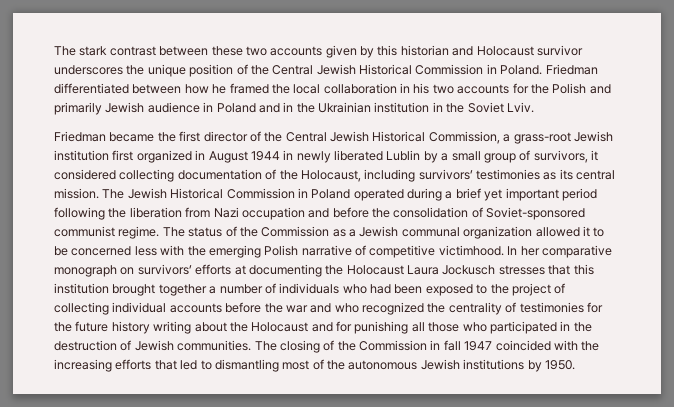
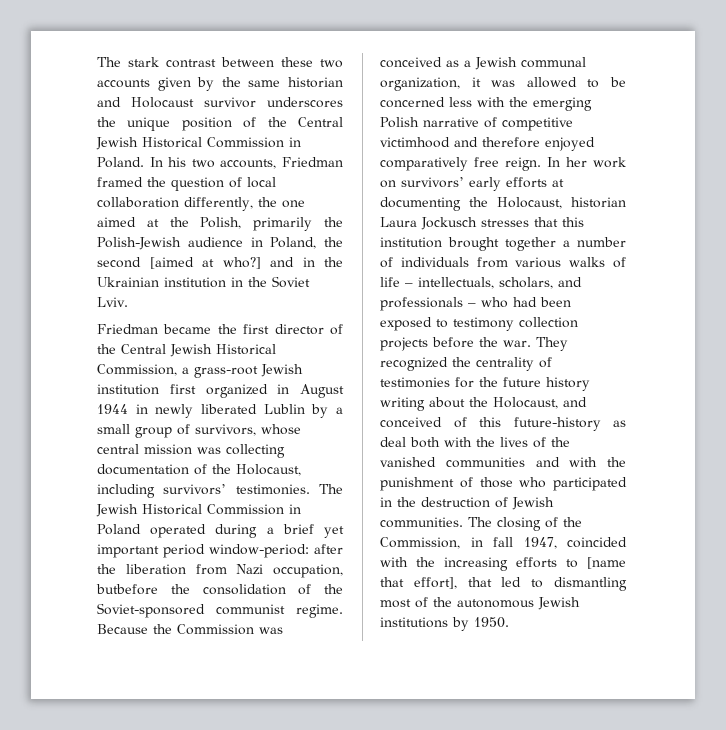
- The stark contrast between these two accounts given by this historian and Holocaust survivor underscores the unique position of the Central Jewish Historical Commission in Poland.
+ The stark contrast between these two accounts given by the same historian and Holocaust survivor underscores the unique position of the Central Jewish Historical Commission in Poland.
- Friedman differentiated between how he framed the local collaboration in his two accounts for the Polish and primarily Jewish audience in Poland and in the Ukrainian institution in the Soviet Lviv.
+ In his two accounts, Friedman framed the question of local collaboration differently, the one aimed at the Polish, primarily the Polish-Jewish audience in Poland, the second [aimed at who?] and in the Ukrainian institution in the Soviet Lviv.
- Friedman became the first director of the Central Jewish Historical Commission, a grass-root Jewish institution first organized in August 1944 in newly liberated Lublin by a small group of survivors, it considered collecting documentation of the Holocaust, including survivors’ testimonies as its central mission.
+ Friedman became the first director of the Central Jewish Historical Commission, a grass-root Jewish institution first organized in August 1944 in newly liberated Lublin by a small group of survivors, whose central mission was collecting documentation of the Holocaust, including survivors’ testimonies.
- The Jewish Historical Commission in Poland operated during a brief yet important period following the liberation from Nazi occupation and before the consolidation of Soviet-sponsored communist regime.
+ The Jewish Historical Commission in Poland operated during a brief yet important period window-period: after the liberation from Nazi occupation, butbefore the consolidation of the Soviet-sponsored communist regime.
- The status of the Commission as a Jewish communal organization allowed it to be concerned less with the emerging Polish narrative of competitive victimhood. In her comparative monograph on survivors’ efforts at documenting the Holocaust Laura Jockusch stresses that this institution brought together a number of individuals who had been exposed to the project of collecting individual accounts before the war and who recognized the centrality of testimonies for the future history writing about the Holocaust and for punishing all those who participated in the destruction of Jewish communities.
+ Because the Commission was conceived as a Jewish communal organization, it was allowed to be concerned less with the emerging Polish narrative of competitive victimhood and therefore enjoyed comparatively free reign. In her work on survivors’ early efforts at documenting the Holocaust, historian Laura Jockusch stresses that this institution brought together a number of individuals from various walks of life – intellectuals, scholars, and professionals – who had been exposed to testimony collection projects before the war. They recognized the centrality of testimonies for the future history writing about the Holocaust, and conceived of this future-history as deal both with the lives of the vanished communities and with the punishment of those who participated in the destruction of Jewish communities.
- The closing of the Commission in fall 1947 coincided with the increasing efforts that led to dismantling most of the autonomous Jewish institutions by 1950.
+ The closing of the Commission, in fall 1947, coincided with the increasing efforts to [name that effort], that led to dismantling most of the autonomous Jewish institutions by 1950.

